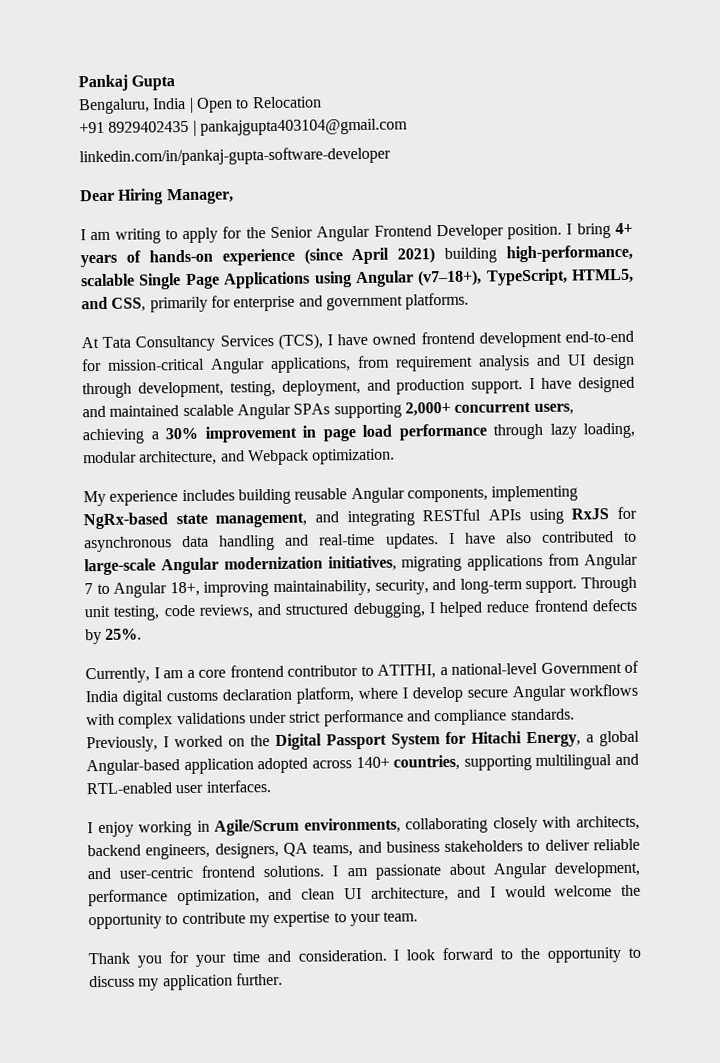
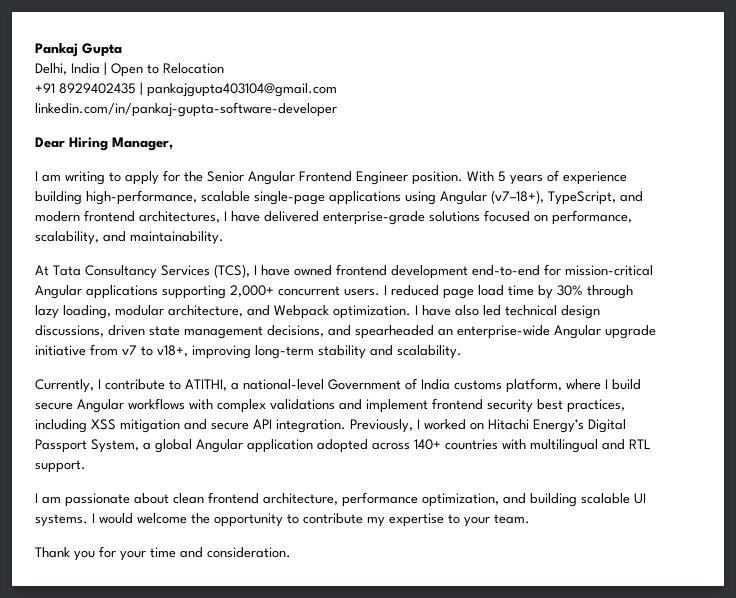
- Bengaluru, India | Open to Relocation
+ Delhi, India | Open to Relocation
- I am writing to apply for the Senior Angular Frontend Developer position. I bring 4+ years of hands-on experience (since April 2021) building high-performance, scalable Single Page Applications using Angular (v7–18+), TypeScript, HTML5, and CSS, primarily for enterprise and government platforms.
+ I am writing to apply for the Senior Angular Frontend Engineer position. With 5 years of experience building high-performance, scalable single-page applications using Angular (v7–18+), TypeScript, and modern frontend architectures, I have delivered enterprise-grade solutions focused on performance, scalability, and maintainability.
- At Tata Consultancy Services (TCS), I have owned frontend development end-to-end for mission-critical Angular applications, from requirement analysis and UI design through development, testing, deployment, and production support. I have designed and maintained scalable Angular SPAs supporting 2,000+ concurrent users, achieving a 30% improvement in page load performance through lazy loading, modular architecture, and Webpack optimization.
- My experience includes building reusable Angular components, implementing NgRx-based state management, and integrating RESTful APIs using RxJS for asynchronous data handling and real-time updates. I have also contributed to large-scale Angular modernization initiatives, migrating applications from Angular 7 to Angular 18+, improving maintainability, security, and long-term support. Through unit testing, code reviews, and structured debugging, I helped reduce frontend defects by 25%.
- Currently, I am a core frontend contributor to ATITHI, a national-level Government of India digital customs declaration platform, where I develop secure Angular workflows with complex validations under strict performance and compliance standards. Previously, I worked on the Digital Passport System for Hitachi Energy, a global Angular-based application adopted across 140+ countries, supporting multilingual and RTL-enabled user interfaces.
- I enjoy working in Agile/Scrum environments, collaborating closely with architects, backend engineers, designers, QA teams, and business stakeholders to deliver reliable and user-centric frontend solutions. I am passionate about Angular development, performance optimization, and clean UI architecture, and I would welcome the opportunity to contribute my expertise to your team.
+ At Tata Consultancy Services (TCS), I have owned frontend development end-to-end for mission-critical Angular applications supporting 2,000+ concurrent users. I reduced page load time by 30% through lazy loading, modular architecture, and Webpack optimization. I have also led technical design discussions, driven state management decisions, and spearheaded an enterprise-wide Angular upgrade initiative from v7 to v18+, improving long-term stability and scalability.
+ Currently, I contribute to ATITHI, a national-level Government of India customs platform, where I build secure Angular workflows with complex validations and implement frontend security best practices, including XSS mitigation and secure API integration. Previously, I worked on Hitachi Energy’s Digital Passport System, a global Angular application adopted across 140+ countries with multilingual and RTL support.
+ I am passionate about clean frontend architecture, performance optimization, and building scalable UI systems. I would welcome the opportunity to contribute my expertise to your team.
- I look forward to the opportunity to discuss my application further.

